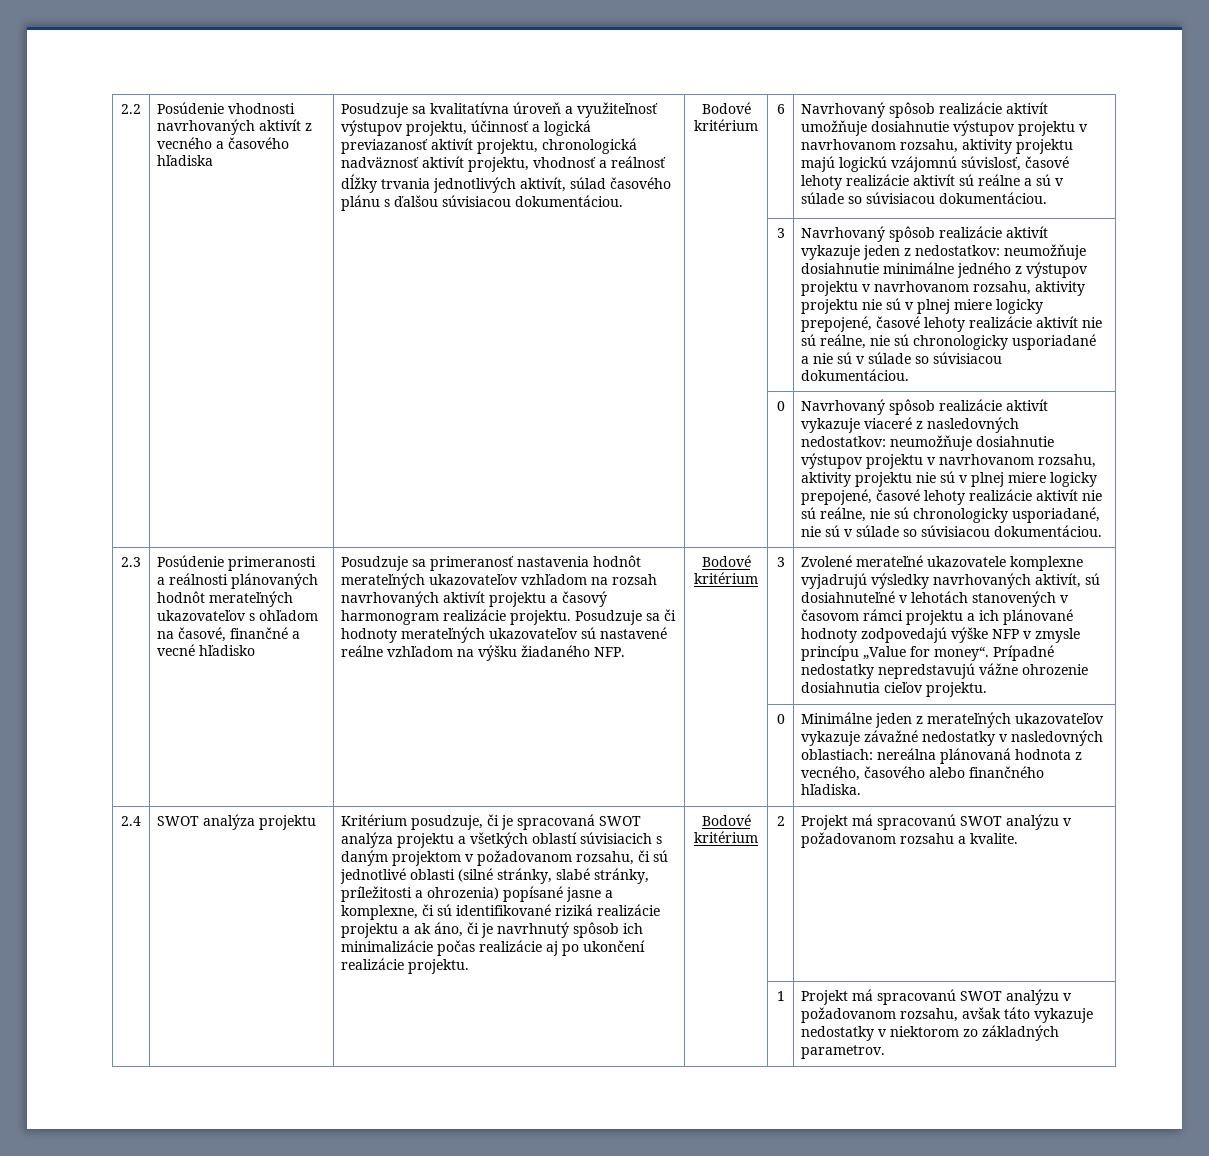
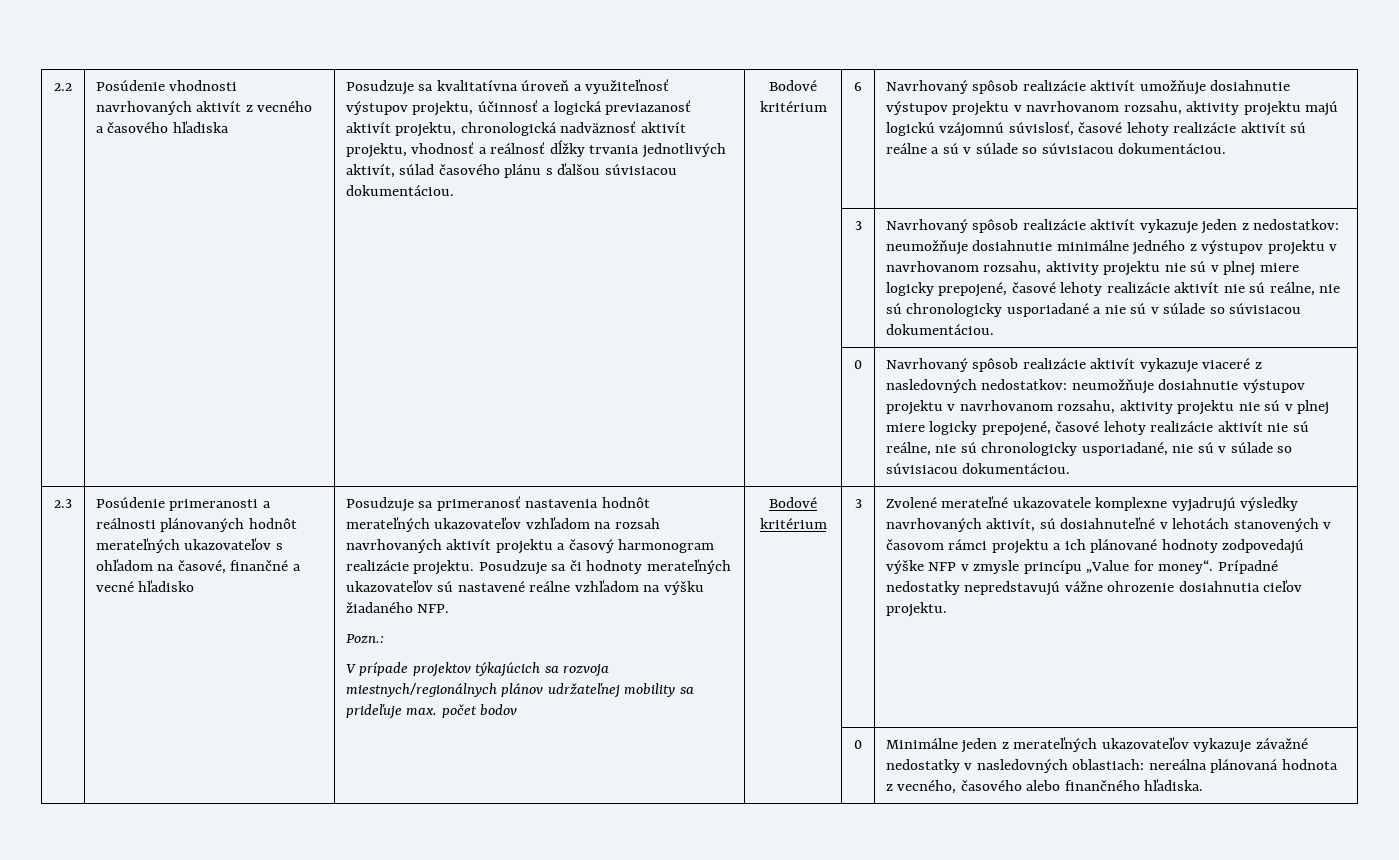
+ Pozn.:
+ V prípade projektov týkajúcich sa rozvoja miestnych/regionálnych plánov udržateľnej mobility sa prideľuje max. počet bodov
- 2.4 | SWOT analýza projektu | Kritérium posudzuje, či je spracovaná SWOT analýza projektu a všetkých oblastí súvisiacich s daným projektom v požadovanom rozsahu, či sú jednotlivé oblasti (silné stránky, slabé stránky, príležitosti a ohrozenia) popísané jasne a komplexne, či sú identifikované riziká realizácie projektu a ak áno, či je navrhnutý spôsob ich minimalizácie počas realizácie aj po ukončení realizácie projektu. | Bodové kritérium | 2 | Projekt má spracovanú SWOT analýzu v požadovanom rozsahu a kvalite.
- | | | | 1 | Projekt má spracovanú SWOT analýzu v požadovanom rozsahu, avšak táto vykazuje nedostatky v niektorom zo základných parametrov.

